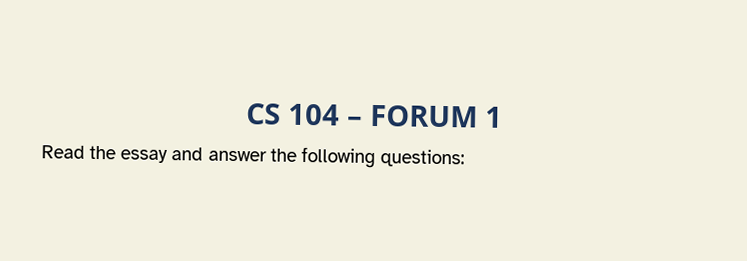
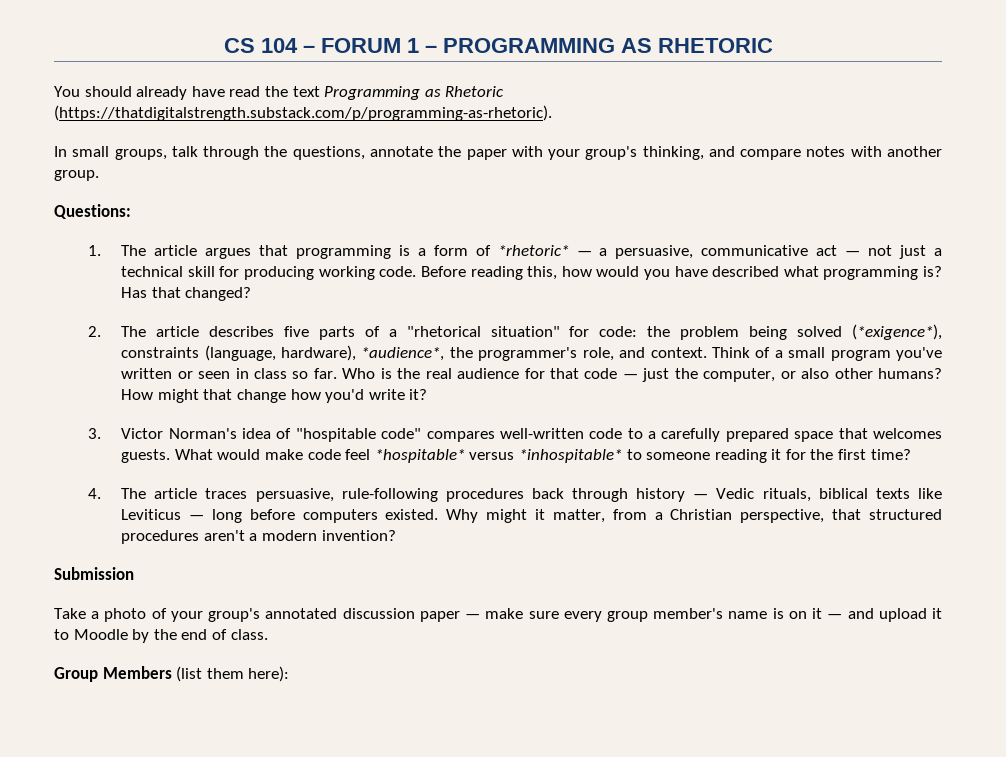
- CS 104 – FORUM 1
- Read the essay and answer the following questions:
+ CS 104 – FORUM 1 – PROGRAMMING AS RHETORIC
+ You should already have read the text Programming as Rhetoric (https://thatdigitalstrength.substack.com/p/programming-as-rhetoric).
+ In small groups, talk through the questions, annotate the paper with your group's thinking, and compare notes with another group.
+ Questions:
+ 1. The article argues that programming is a form of *rhetoric* — a persuasive, communicative act — not just a technical skill for producing working code. Before reading this, how would you have described what programming is? Has that changed?
+ 2. The article describes five parts of a "rhetorical situation" for code: the problem being solved (*exigence*), constraints (language, hardware), *audience*, the programmer's role, and context. Think of a small program you've written or seen in class so far. Who is the real audience for that code — just the computer, or also other humans? How might that change how you'd write it?
+ 3. Victor Norman's idea of "hospitable code" compares well-written code to a carefully prepared space that welcomes guests. What would make code feel *hospitable* versus *inhospitable* to someone reading it for the first time?
+ 4. The article traces persuasive, rule-following procedures back through history — Vedic rituals, biblical texts like Leviticus — long before computers existed. Why might it matter, from a Christian perspective, that structured procedures aren't a modern invention?
+ Submission
+ Take a photo of your group's annotated discussion paper — make sure every group member's name is on it — and upload it to Moodle by the end of class.
+ Group Members (list them here):

